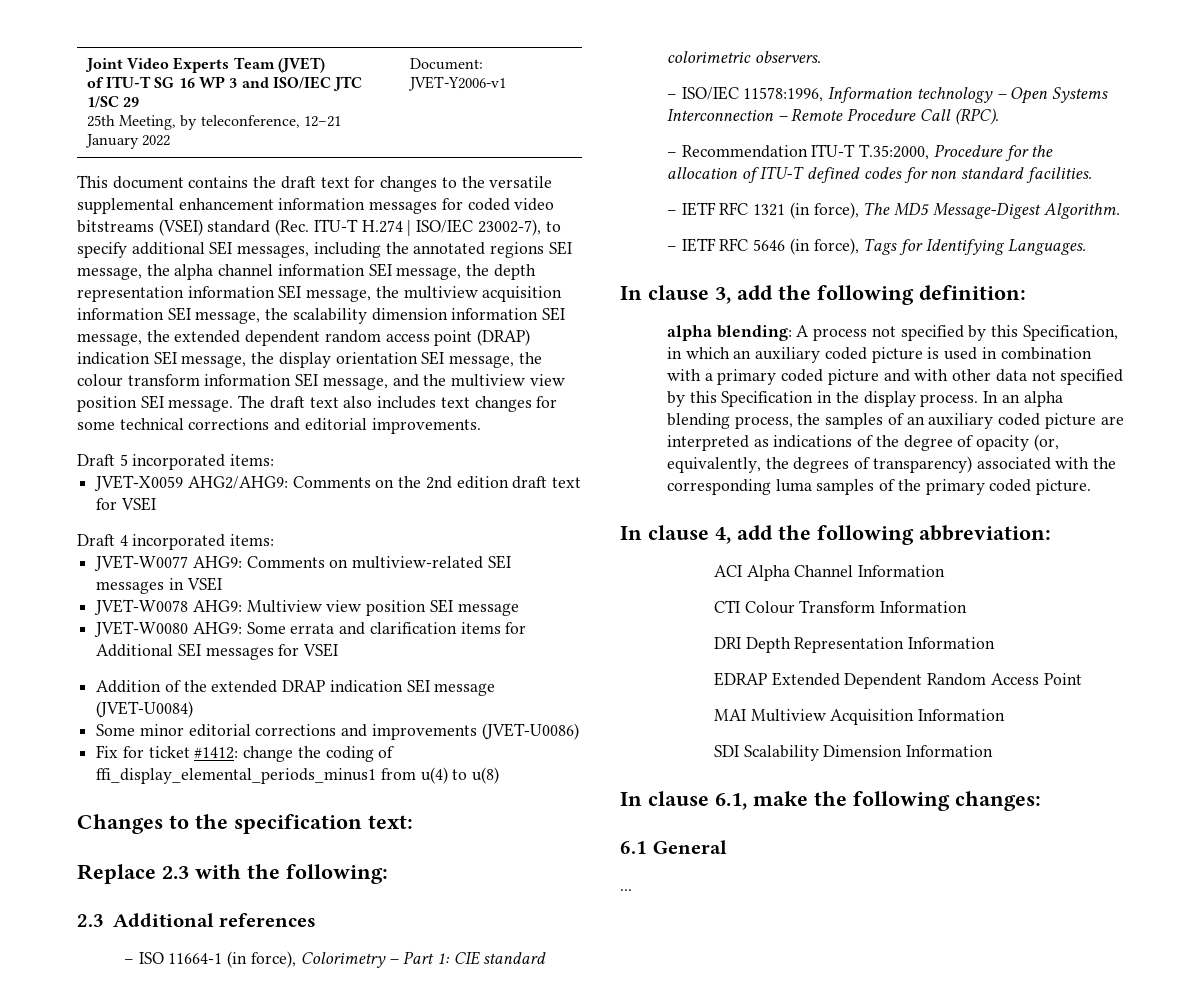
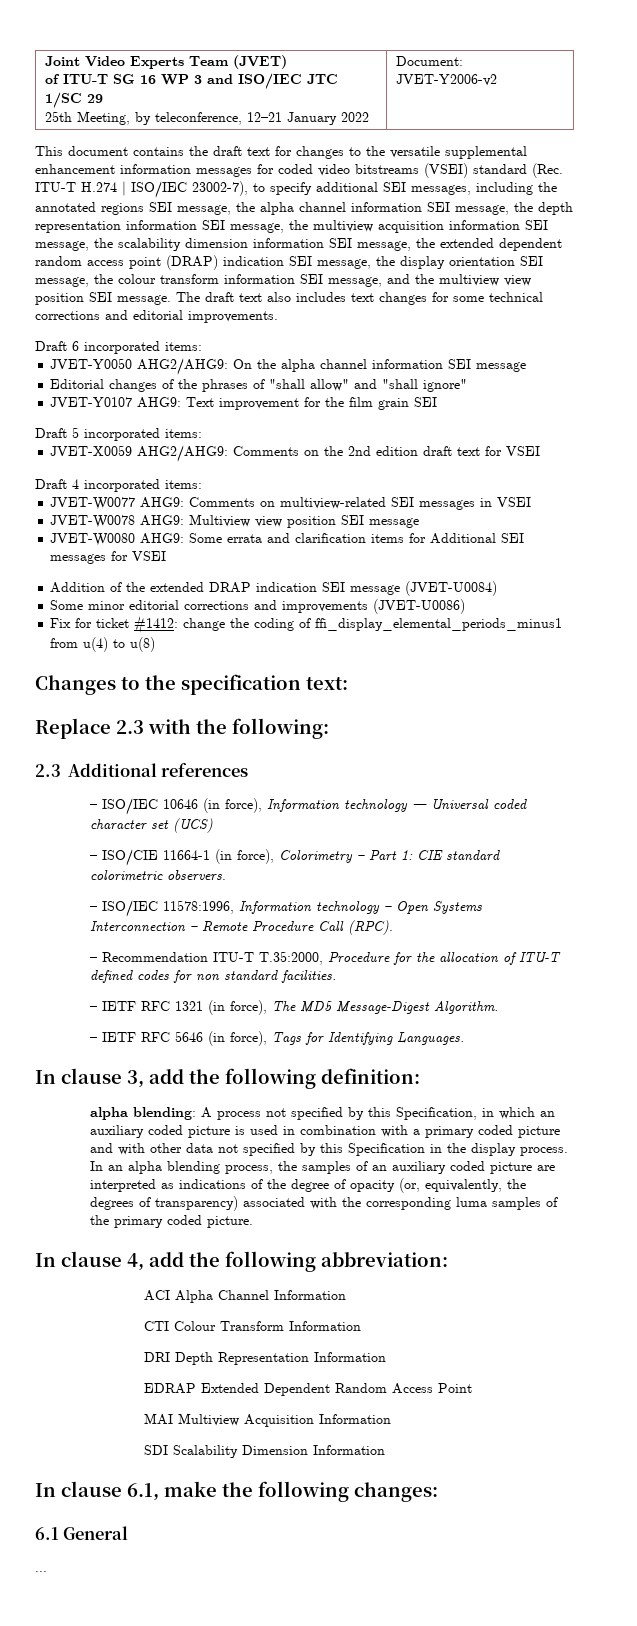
  Joint Video Experts Team (JVET)
  of ITU-T SG 16 WP 3 and ISO/IEC JTC 1/SC 29
- 25th Meeting, by teleconference, 12–21 January 2022 | Document: JVET-Y2006-v1
+ 25th Meeting, by teleconference, 12–21 January 2022 | Document: JVET-Y2006-v2
+ Draft 6 incorporated items:
+ JVET-Y0050 AHG2/AHG9: On the alpha channel information SEI message
+ Editorial changes of the phrases of "shall allow" and "shall ignore"
+ JVET-Y0107 AHG9: Text improvement for the film grain SEI
- – ISO 11664-1 (in force), Colorimetry – Part 1: CIE standard colorimetric observers.
+ – ISO/IEC 10646 (in force), Information technology — Universal coded character set (UCS)
+ – ISO/CIE 11664-1 (in force), Colorimetry – Part 1: CIE standard colorimetric observers.

